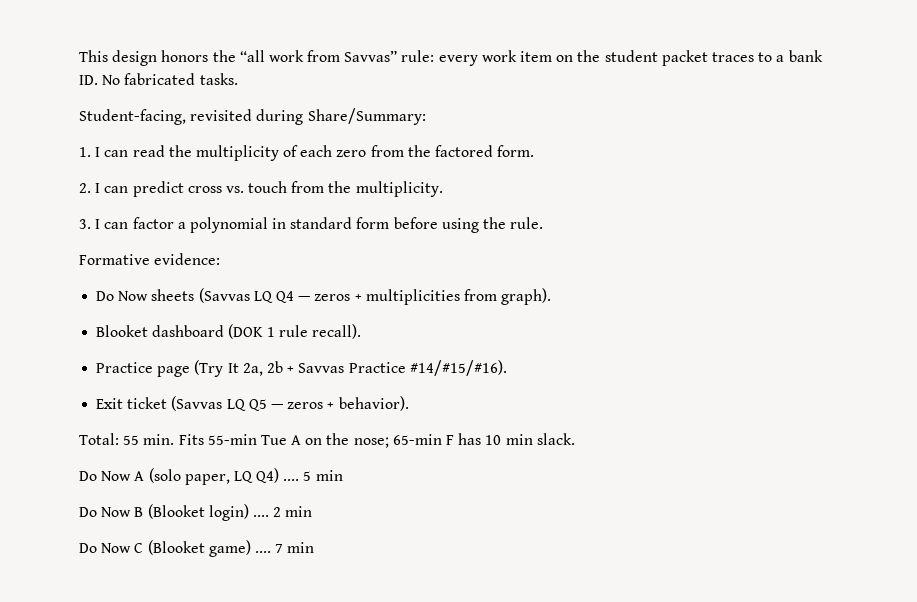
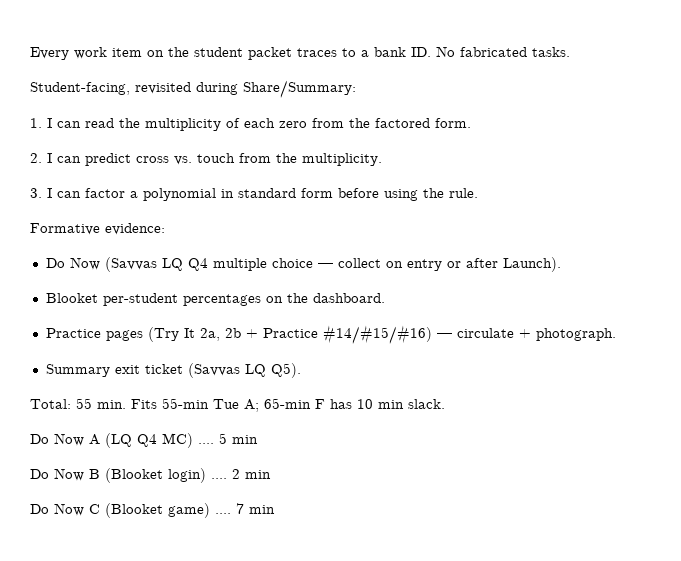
- This design honors the “all work from Savvas” rule: every work item on the student packet traces to a bank ID. No fabricated tasks.
+ Every work item on the student packet traces to a bank ID. No fabricated tasks.
- Do Now sheets (Savvas LQ Q4 — zeros + multiplicities from graph).
- Blooket dashboard (DOK 1 rule recall).
- Practice page (Try It 2a, 2b + Savvas Practice #14/#15/#16).
- Exit ticket (Savvas LQ Q5 — zeros + behavior).
+ Do Now (Savvas LQ Q4 multiple choice — collect on entry or after Launch).
+ Blooket per-student percentages on the dashboard.
+ Practice pages (Try It 2a, 2b + Practice #14/#15/#16) — circulate + photograph.
+ Summary exit ticket (Savvas LQ Q5).
- Total: 55 min. Fits 55-min Tue A on the nose; 65-min F has 10 min slack.
+ Total: 55 min. Fits 55-min Tue A; 65-min F has 10 min slack.
- Do Now A (solo paper, LQ Q4) ....
+ Do Now A (LQ Q4 MC) ....

